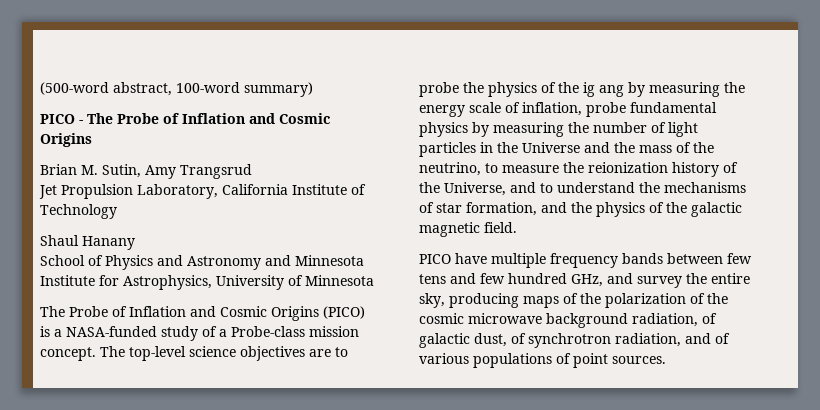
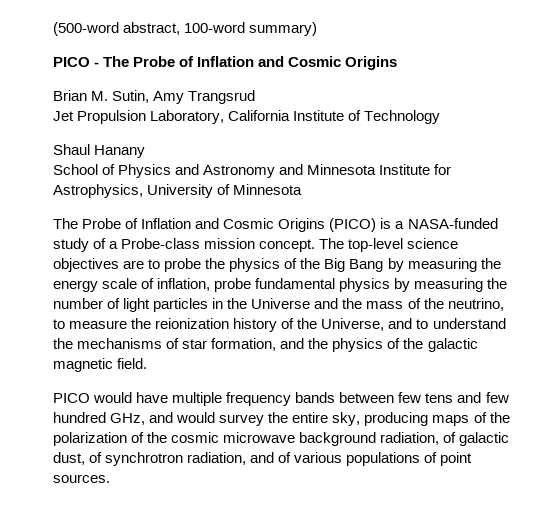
- The top-level science objectives are to probe the physics of the ig ang by measuring the energy scale of inflation, probe fundamental physics by measuring the number of light particles in the Universe and the mass of the neutrino, to measure the reionization history of the Universe, and to understand the mechanisms of star formation, and the physics of the galactic magnetic field.
+ The top-level science objectives are to probe the physics of the Big Bang by measuring the energy scale of inflation, probe fundamental physics by measuring the number of light particles in the Universe and the mass of the neutrino, to measure the reionization history of the Universe, and to understand the mechanisms of star formation, and the physics of the galactic magnetic field.
- PICO have multiple frequency bands between few tens and few hundred GHz, and survey the entire sky, producing maps of the polarization of the cosmic microwave background radiation, of galactic dust, of synchrotron radiation, and of various populations of point sources.
+ PICO would have multiple frequency bands between few tens and few hundred GHz, and would survey the entire sky, producing maps of the polarization of the cosmic microwave background radiation, of galactic dust, of synchrotron radiation, and of various populations of point sources.

